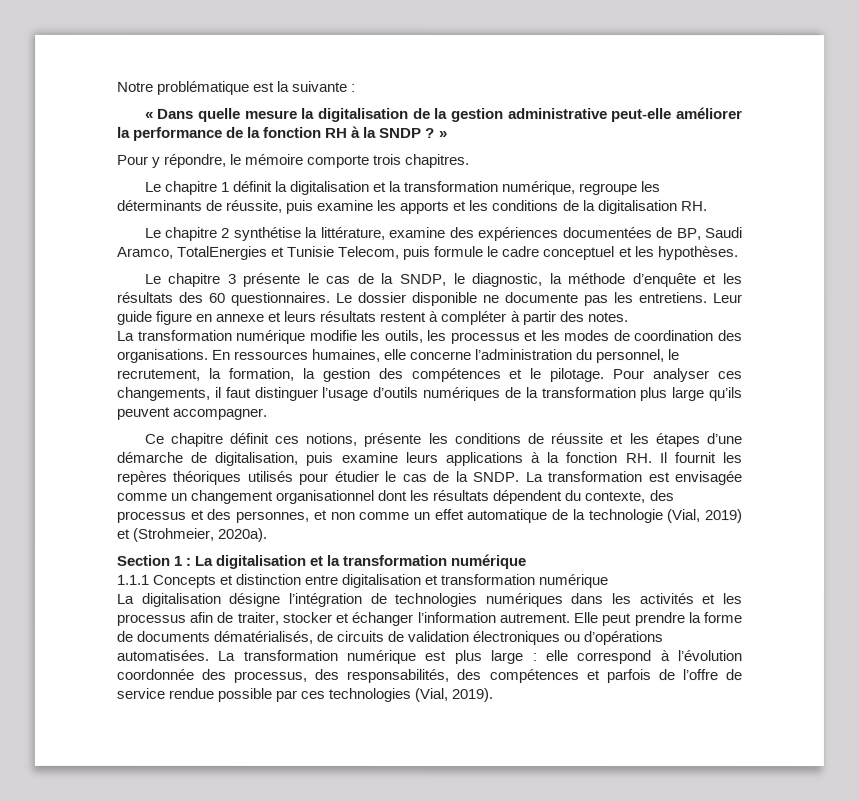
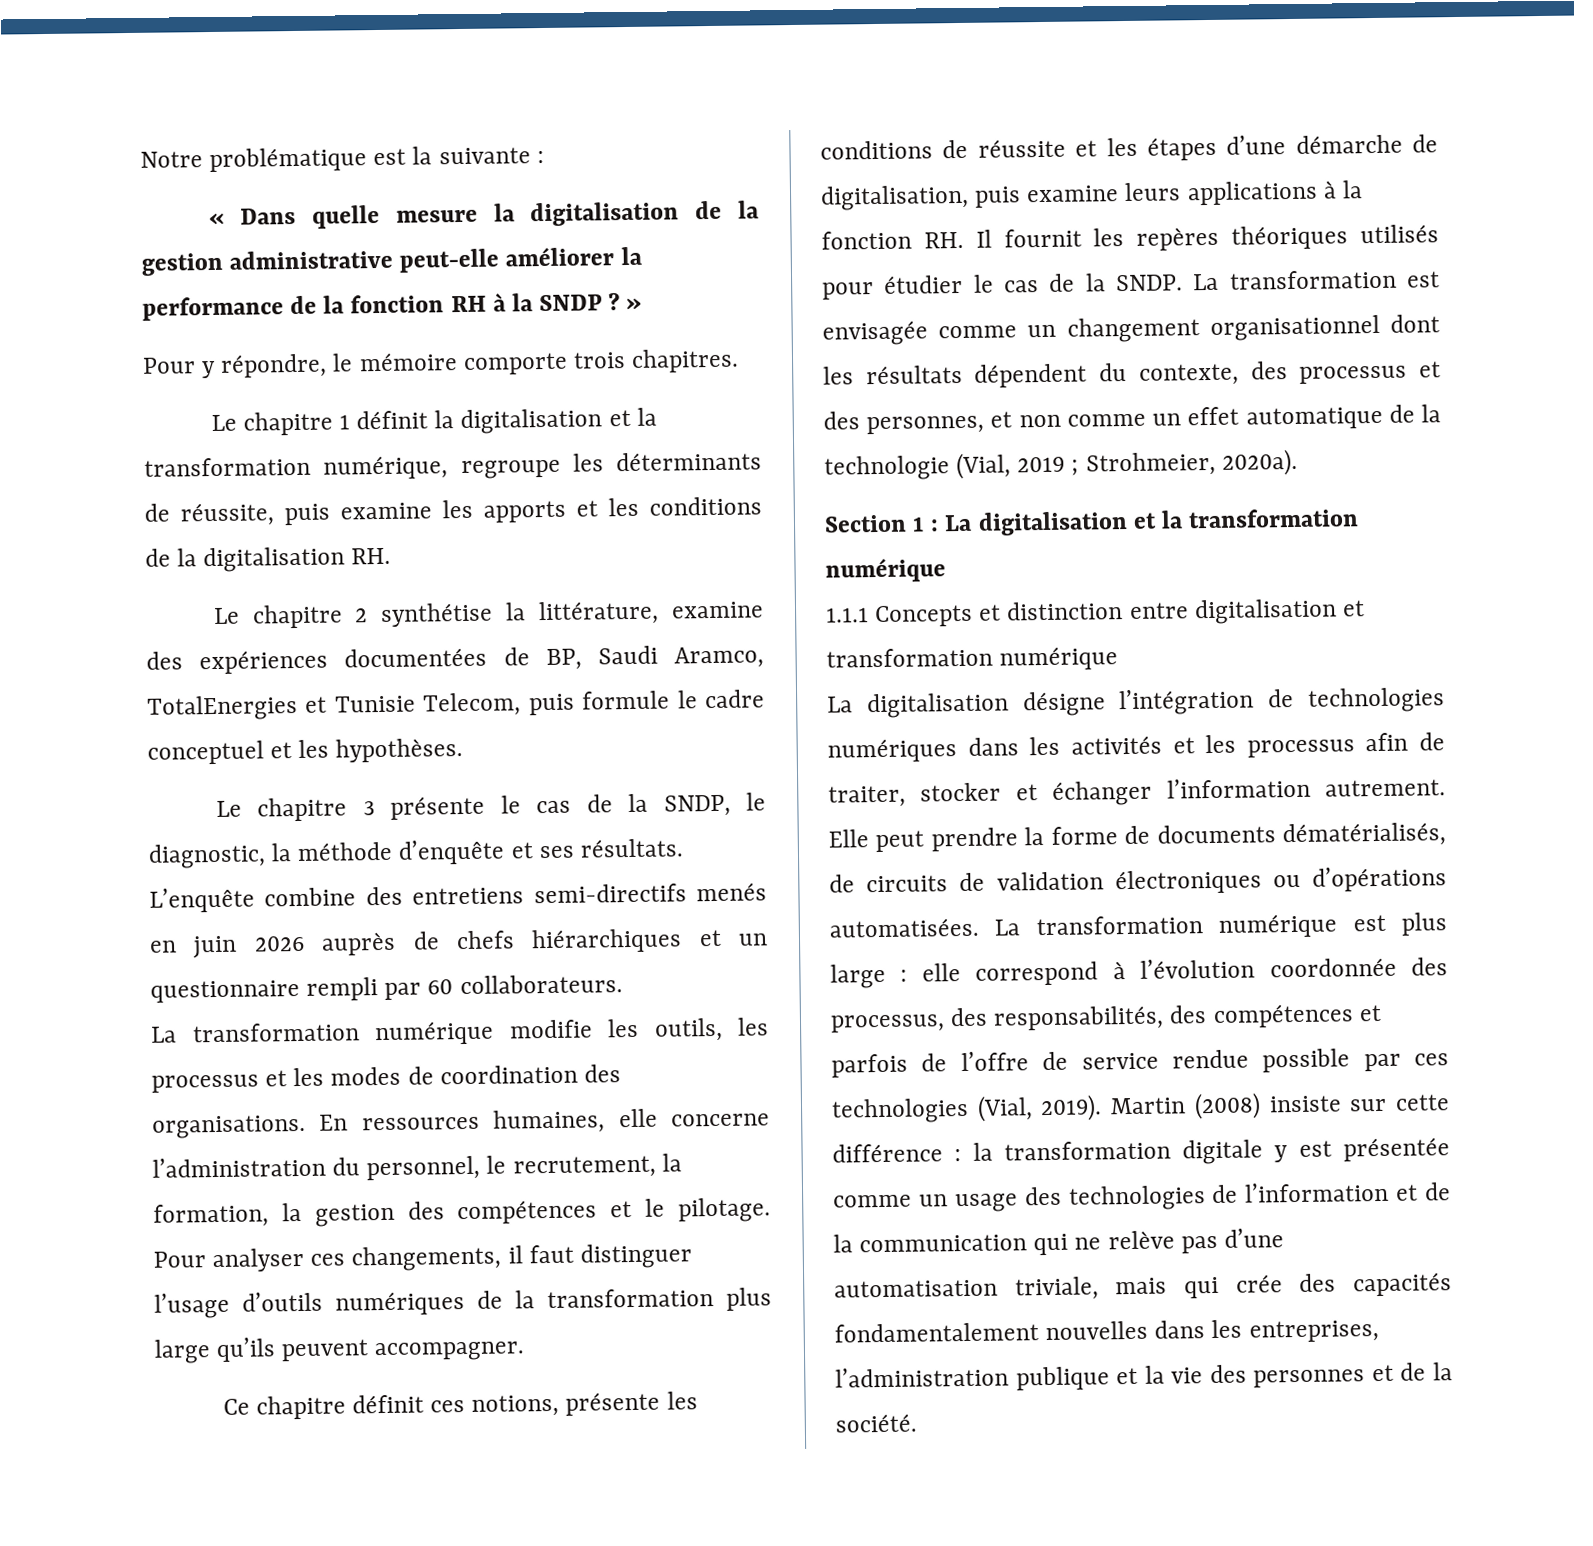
- Le chapitre 3 présente le cas de la SNDP, le diagnostic, la méthode d’enquête et les résultats des 60 questionnaires. Le dossier disponible ne documente pas les entretiens. Leur guide figure en annexe et leurs résultats restent à compléter à partir des notes.
+ Le chapitre 3 présente le cas de la SNDP, le diagnostic, la méthode d’enquête et ses résultats. L’enquête combine des entretiens semi-directifs menés en juin 2026 auprès de chefs hiérarchiques et un questionnaire rempli par 60 collaborateurs.
- La transformation est envisagée comme un changement organisationnel dont les résultats dépendent du contexte, des processus et des personnes, et non comme un effet automatique de la technologie (Vial, 2019) et (Strohmeier, 2020a).
+ La transformation est envisagée comme un changement organisationnel dont les résultats dépendent du contexte, des processus et des personnes, et non comme un effet automatique de la technologie (Vial, 2019 ; Strohmeier, 2020a).
+ Martin (2008) insiste sur cette différence : la transformation digitale y est présentée comme un usage des technologies de l’information et de la communication qui ne relève pas d’une automatisation triviale, mais qui crée des capacités fondamentalement nouvelles dans les entreprises, l’administration publique et la vie des personnes et de la société.

